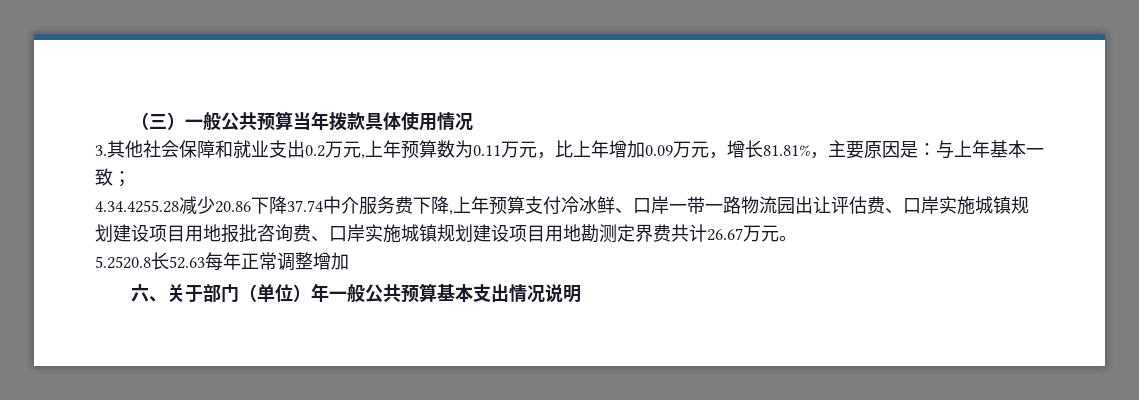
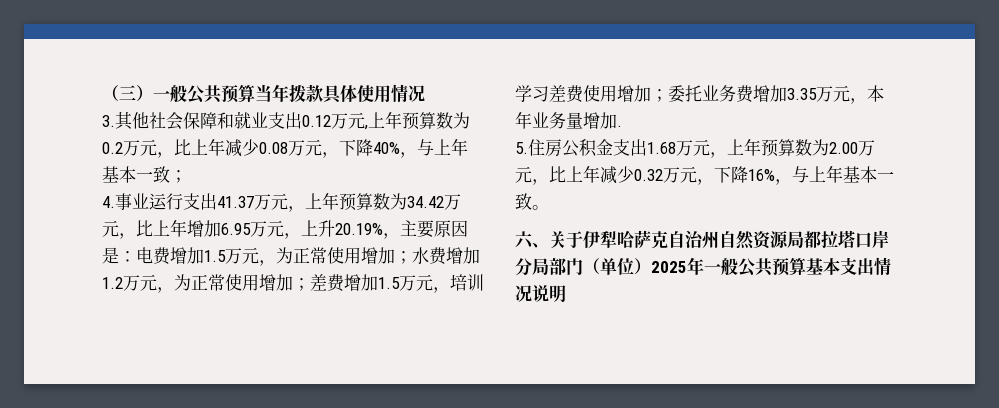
- 3.其他社会保障和就业支出0.2万元,上年预算数为0.11万元，比上年增加0.09万元，增长81.81%，主要原因是：与上年基本一致；
- 4.34.4255.28减少20.86下降37.74中介服务费下降,上年预算支付冷冰鲜、口岸一带一路物流园出让评估费、口岸实施城镇规划建设项目用地报批咨询费、口岸实施城镇规划建设项目用地勘测定界费共计26.67万元。
- 5.2520.8长52.63每年正常调整增加
- 六、关于部门（单位）年一般公共预算基本支出情况说明
+ 3.其他社会保障和就业支出0.12万元,上年预算数为0.2万元，比上年减少0.08万元，下降40%，与上年基本一致；
+ 4.事业运行支出41.37万元，上年预算数为34.42万元，比上年增加6.95万元，上升20.19%，主要原因是：电费增加1.5万元，为正常使用增加；水费增加1.2万元，为正常使用增加；差费增加1.5万元，培训学习差费使用增加；委托业务费增加3.35万元，本年业务量增加.
+ 5.住房公积金支出1.68万元，上年预算数为2.00万元，比上年减少0.32万元，下降16%，与上年基本一致。
+ 六、关于伊犁哈萨克自治州自然资源局都拉塔口岸分局部门（单位）2025年一般公共预算基本支出情况说明

